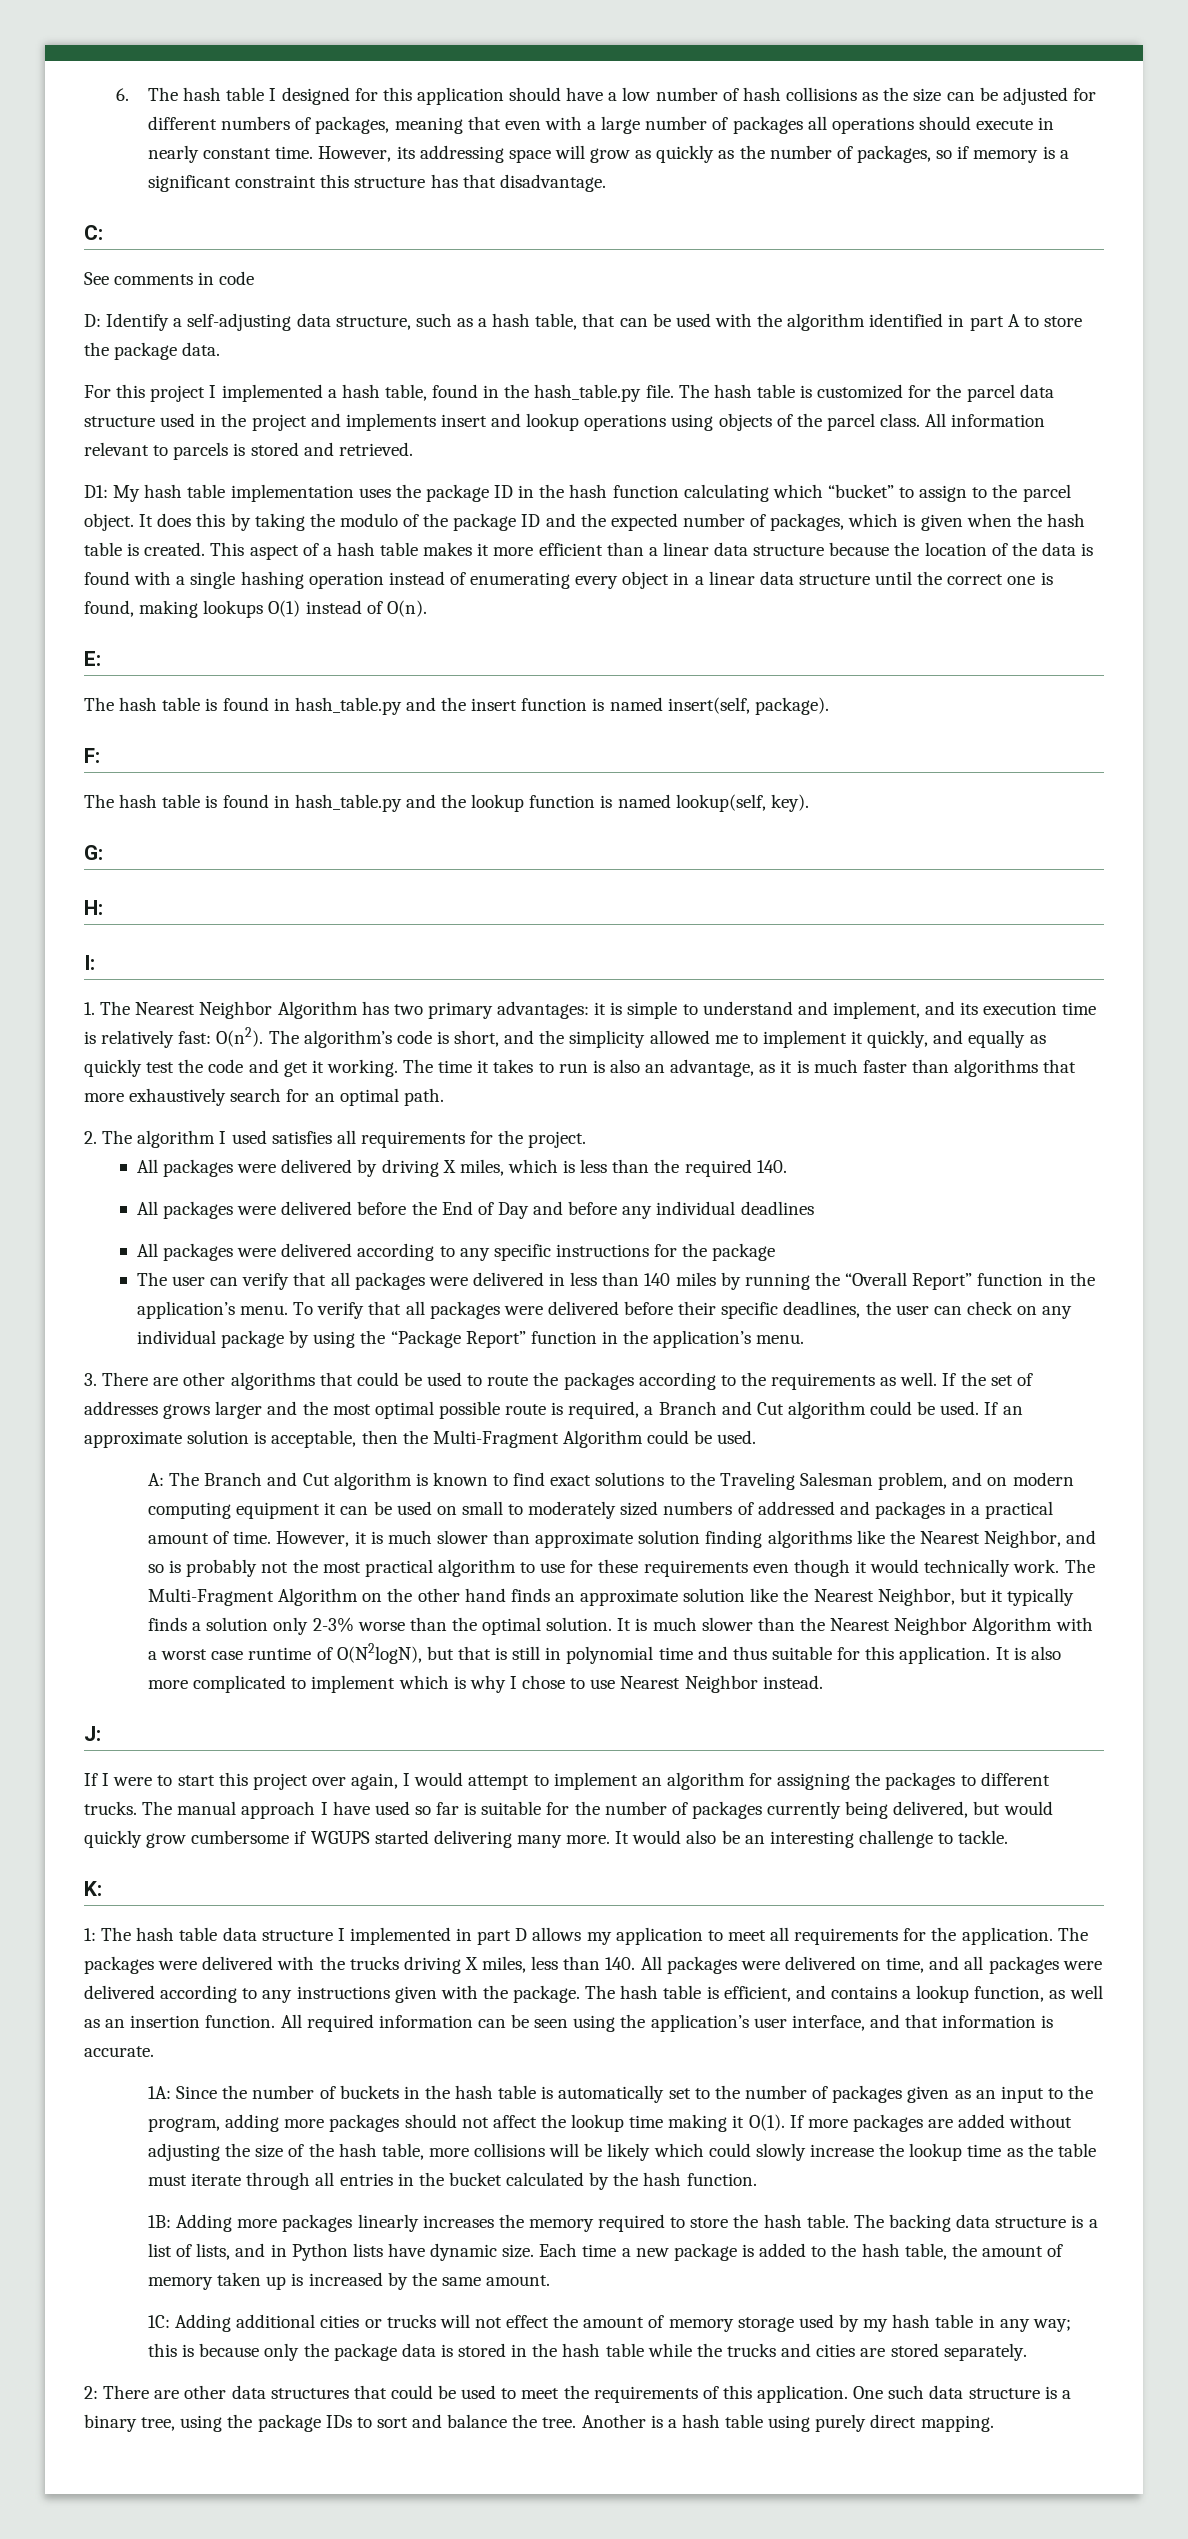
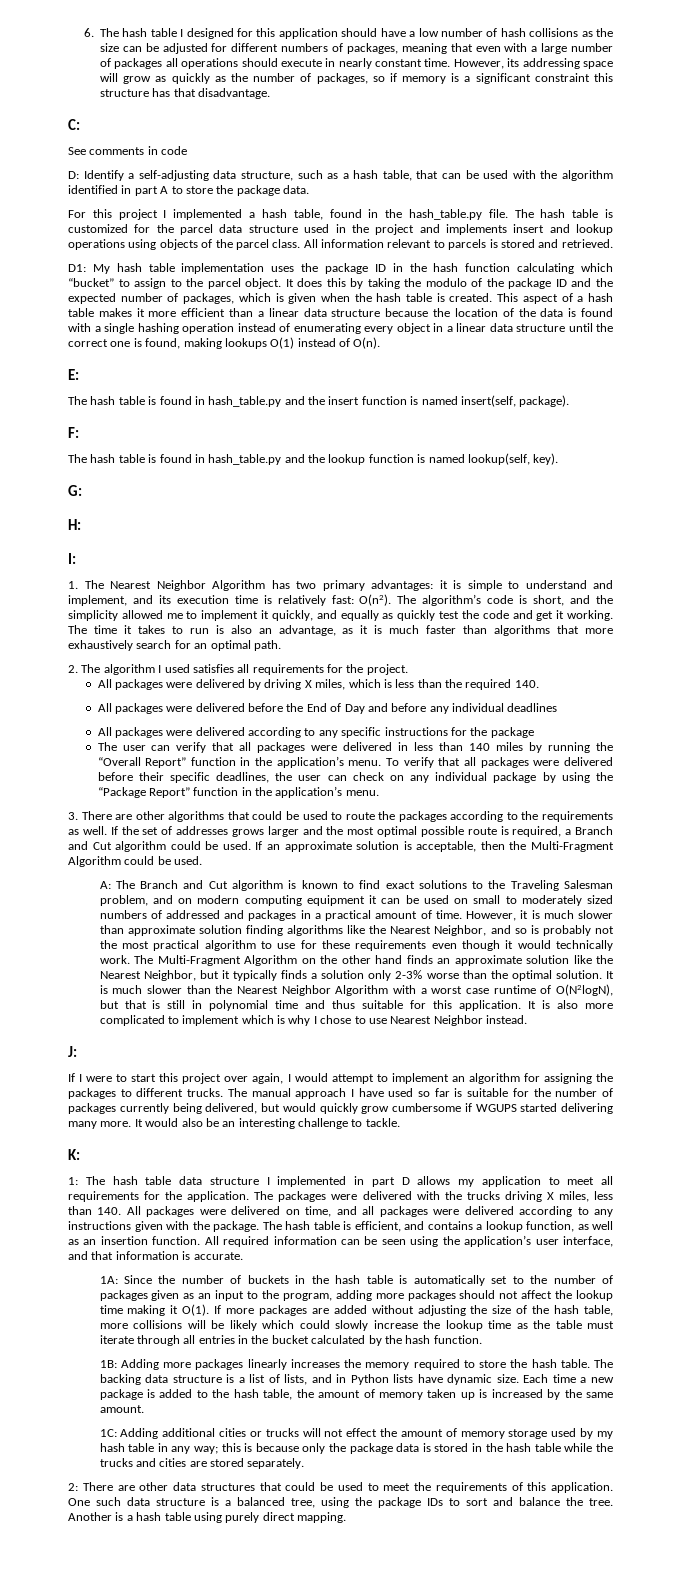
- One such data structure is a binary tree, using the package IDs to sort and balance the tree.
+ One such data structure is a balanced tree, using the package IDs to sort and balance the tree.

